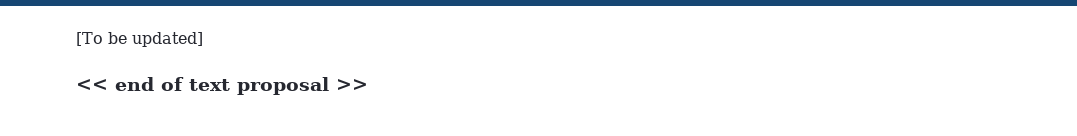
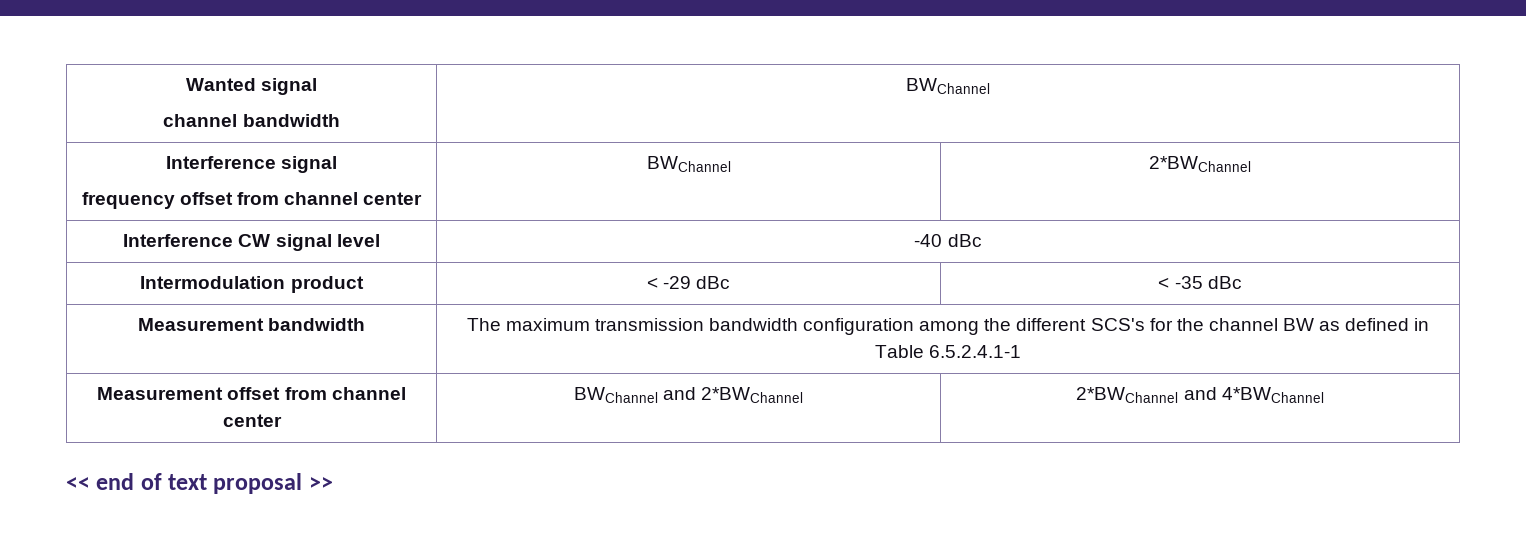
- [To be updated]
+ Wanted signal
+ channel bandwidth | BWChannel
+ Interference signal
+ frequency offset from channel center | BWChannel | 2*BWChannel
+ Interference CW signal level | -40 dBc
+ Intermodulation product | < -29 dBc | < -35 dBc
+ Measurement bandwidth | The maximum transmission bandwidth configuration among the different SCS's for the channel BW as defined in Table 6.5.2.4.1-1
+ Measurement offset from channel center | BWChannel and 2*BWChannel | 2*BWChannel and 4*BWChannel

